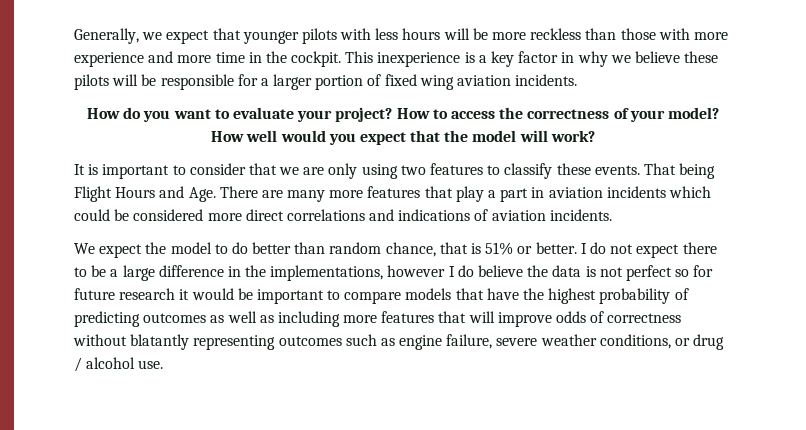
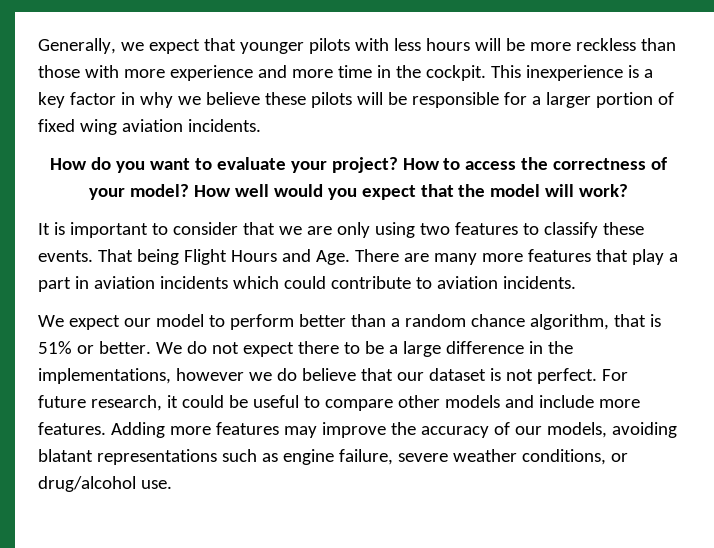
- That being Flight Hours and Age. There are many more features that play a part in aviation incidents which could be considered more direct correlations and indications of aviation incidents.
+ That being Flight Hours and Age. There are many more features that play a part in aviation incidents which could contribute to aviation incidents.
- We expect the model to do better than random chance, that is 51% or better.
+ We expect our model to perform better than a random chance algorithm, that is 51% or better.
- I do not expect there to be a large difference in the implementations, however I do believe the data is not perfect so for future research it would be important to compare models that have the highest probability of predicting outcomes as well as including more features that will improve odds of correctness without blatantly representing outcomes such as engine failure, severe weather conditions, or drug / alcohol use.
+ We do not expect there to be a large difference in the implementations, however we do believe that our dataset is not perfect. For future research, it could be useful to compare other models and include more features. Adding more features may improve the accuracy of our models, avoiding blatant representations such as engine failure, severe weather conditions, or drug/alcohol use.

